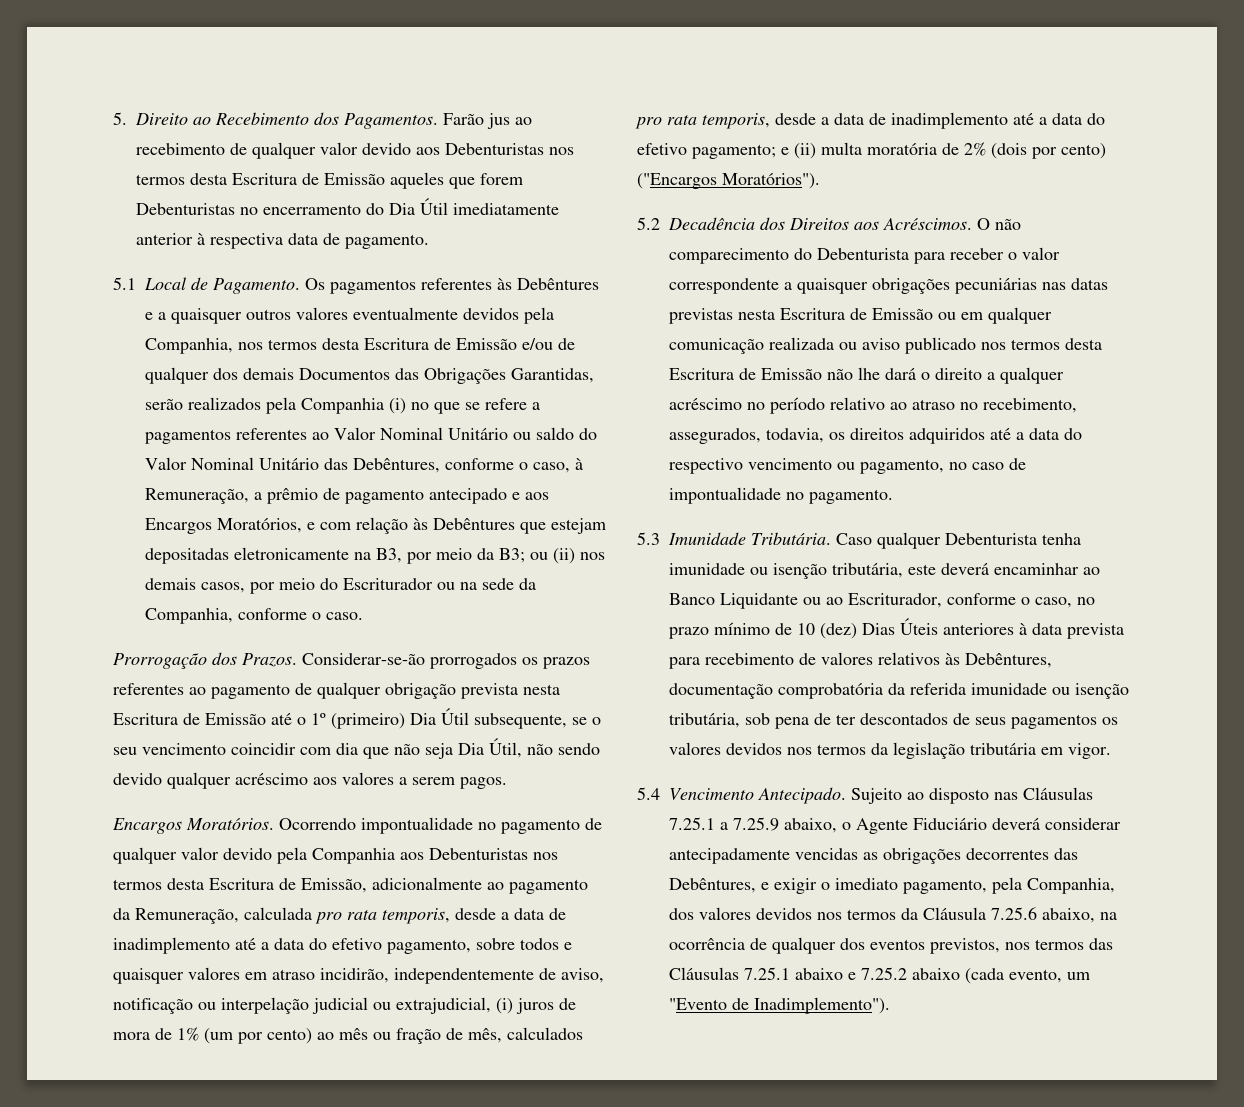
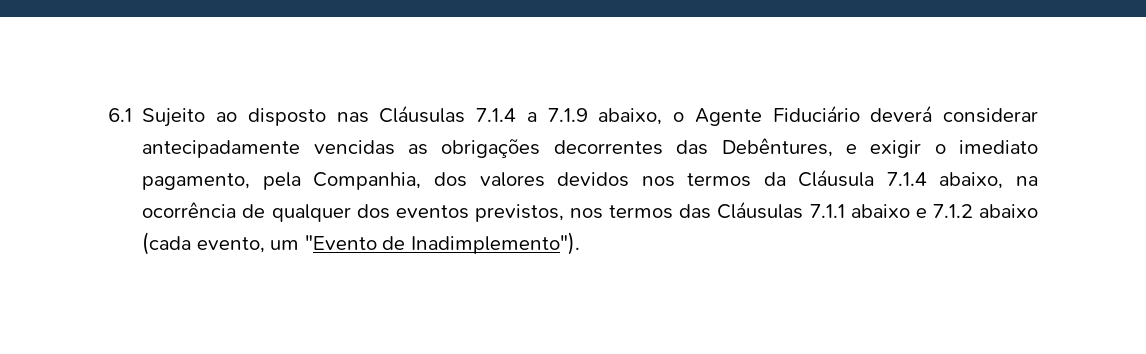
- 5. Direito ao Recebimento dos Pagamentos. Farão jus ao recebimento de qualquer valor devido aos Debenturistas nos termos desta Escritura de Emissão aqueles que forem Debenturistas no encerramento do Dia Útil imediatamente anterior à respectiva data de pagamento.
- 5.1 Local de Pagamento. Os pagamentos referentes às Debêntures e a quaisquer outros valores eventualmente devidos pela Companhia, nos termos desta Escritura de Emissão e/ou de qualquer dos demais Documentos das Obrigações Garantidas, serão realizados pela Companhia (i) no que se refere a pagamentos referentes ao Valor Nominal Unitário ou saldo do Valor Nominal Unitário das Debêntures, conforme o caso, à Remuneração, a prêmio de pagamento antecipado e aos Encargos Moratórios, e com relação às Debêntures que estejam depositadas eletronicamente na B3, por meio da B3; ou (ii) nos demais casos, por meio do Escriturador ou na sede da Companhia, conforme o caso.
- Prorrogação dos Prazos. Considerar-se-ão prorrogados os prazos referentes ao pagamento de qualquer obrigação prevista nesta Escritura de Emissão até o 1º (primeiro) Dia Útil subsequente, se o seu vencimento coincidir com dia que não seja Dia Útil, não sendo devido qualquer acréscimo aos valores a serem pagos.
- Encargos Moratórios. Ocorrendo impontualidade no pagamento de qualquer valor devido pela Companhia aos Debenturistas nos termos desta Escritura de Emissão, adicionalmente ao pagamento da Remuneração, calculada pro rata temporis, desde a data de inadimplemento até a data do efetivo pagamento, sobre todos e quaisquer valores em atraso incidirão, independentemente de aviso, notificação ou interpelação judicial ou extrajudicial, (i) juros de mora de 1% (um por cento) ao mês ou fração de mês, calculados pro rata temporis, desde a data de inadimplemento até a data do efetivo pagamento; e (ii) multa moratória de 2% (dois por cento) ("Encargos Moratórios").
- 5.2 Decadência dos Direitos aos Acréscimos. O não comparecimento do Debenturista para receber o valor correspondente a quaisquer obrigações pecuniárias nas datas previstas nesta Escritura de Emissão ou em qualquer comunicação realizada ou aviso publicado nos termos desta Escritura de Emissão não lhe dará o direito a qualquer acréscimo no período relativo ao atraso no recebimento, assegurados, todavia, os direitos adquiridos até a data do respectivo vencimento ou pagamento, no caso de impontualidade no pagamento.
- 5.3 Imunidade Tributária. Caso qualquer Debenturista tenha imunidade ou isenção tributária, este deverá encaminhar ao Banco Liquidante ou ao Escriturador, conforme o caso, no prazo mínimo de 10 (dez) Dias Úteis anteriores à data prevista para recebimento de valores relativos às Debêntures, documentação comprobatória da referida imunidade ou isenção tributária, sob pena de ter descontados de seus pagamentos os valores devidos nos termos da legislação tributária em vigor.
- 5.4 Vencimento Antecipado. Sujeito ao disposto nas Cláusulas 7.25.1 a 7.25.9 abaixo, o Agente Fiduciário deverá considerar antecipadamente vencidas as obrigações decorrentes das Debêntures, e exigir o imediato pagamento, pela Companhia, dos valores devidos nos termos da Cláusula 7.25.6 abaixo, na ocorrência de qualquer dos eventos previstos, nos termos das Cláusulas 7.25.1 abaixo e 7.25.2 abaixo (cada evento, um "Evento de Inadimplemento").
+ 6.1 Sujeito ao disposto nas Cláusulas 7.1.4 a 7.1.9 abaixo, o Agente Fiduciário deverá considerar antecipadamente vencidas as obrigações decorrentes das Debêntures, e exigir o imediato pagamento, pela Companhia, dos valores devidos nos termos da Cláusula 7.1.4 abaixo, na ocorrência de qualquer dos eventos previstos, nos termos das Cláusulas 7.1.1 abaixo e 7.1.2 abaixo (cada evento, um "Evento de Inadimplemento").

